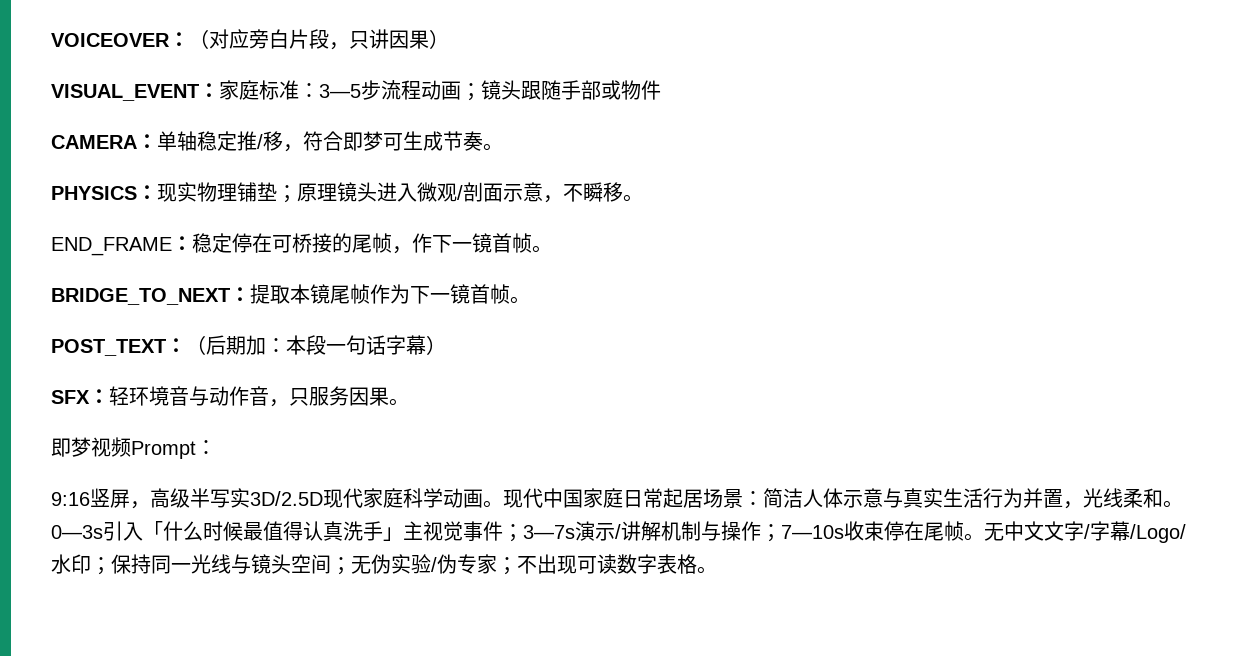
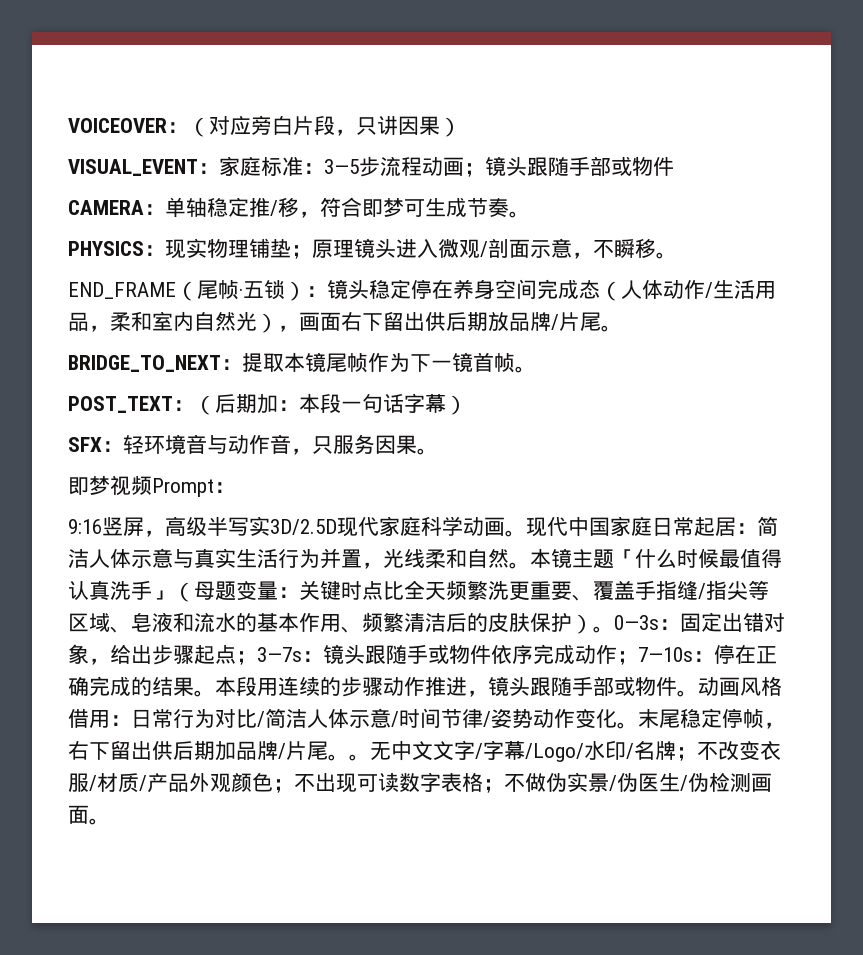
- END_FRAME：稳定停在可桥接的尾帧，作下一镜首帧。
+ END_FRAME（尾帧·五锁）：镜头稳定停在养身空间完成态（人体动作/生活用品，柔和室内自然光），画面右下留出供后期放品牌/片尾。
- 现代中国家庭日常起居场景：简洁人体示意与真实生活行为并置，光线柔和。0—3s引入「什么时候最值得认真洗手」主视觉事件；3—7s演示/讲解机制与操作；7—10s收束停在尾帧。
+ 现代中国家庭日常起居：简洁人体示意与真实生活行为并置，光线柔和自然。本镜主题「什么时候最值得认真洗手」（母题变量：关键时点比全天频繁洗更重要、覆盖手指缝/指尖等区域、皂液和流水的基本作用、频繁清洁后的皮肤保护）。0—3s：固定出错对象，给出步骤起点；3—7s：镜头跟随手或物件依序完成动作；7—10s：停在正确完成的结果。本段用连续的步骤动作推进，镜头跟随手部或物件。动画风格借用：日常行为对比/简洁人体示意/时间节律/姿势动作变化。末尾稳定停帧，右下留出供后期加品牌/片尾。。
- 无中文文字/字幕/Logo/水印；保持同一光线与镜头空间；无伪实验/伪专家；不出现可读数字表格。
+ 无中文文字/字幕/Logo/水印/名牌；不改变衣服/材质/产品外观颜色；不出现可读数字表格；不做伪实景/伪医生/伪检测画面。

